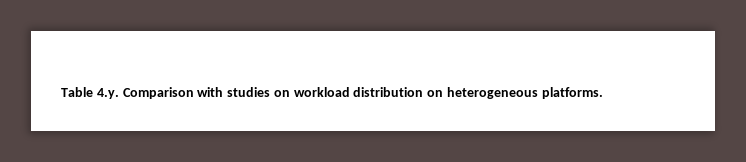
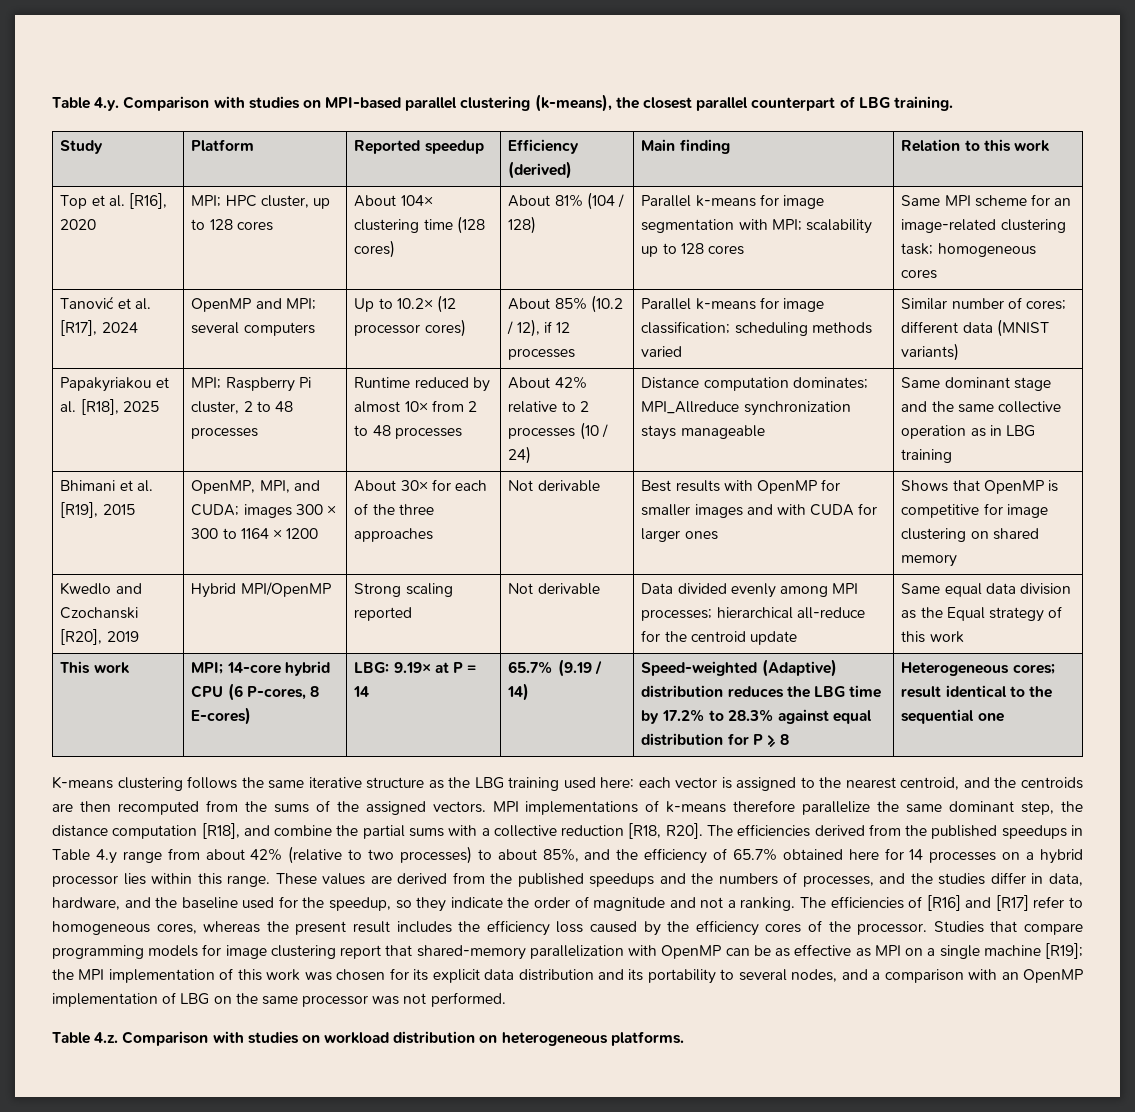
- Table 4.y. Comparison with studies on workload distribution on heterogeneous platforms.
+ Table 4.y. Comparison with studies on MPI-based parallel clustering (k-means), the closest parallel counterpart of LBG training.
+ Study | Platform | Reported speedup | Efficiency (derived) | Main finding | Relation to this work
+ Top et al. [R16], 2020 | MPI; HPC cluster, up to 128 cores | About 104× clustering time (128 cores) | About 81% (104 / 128) | Parallel k-means for image segmentation with MPI; scalability up to 128 cores | Same MPI scheme for an image-related clustering task; homogeneous cores
+ Tanović et al. [R17], 2024 | OpenMP and MPI; several computers | Up to 10.2× (12 processor cores) | About 85% (10.2 / 12), if 12 processes | Parallel k-means for image classification; scheduling methods varied | Similar number of cores; different data (MNIST variants)
+ Papakyriakou et al. [R18], 2025 | MPI; Raspberry Pi cluster, 2 to 48 processes | Runtime reduced by almost 10× from 2 to 48 processes | About 42% relative to 2 processes (10 / 24) | Distance computation dominates; MPI_Allreduce synchronization stays manageable | Same dominant stage and the same collective operation as in LBG training
+ Bhimani et al. [R19], 2015 | OpenMP, MPI, and CUDA; images 300 × 300 to 1164 × 1200 | About 30× for each of the three approaches | Not derivable | Best results with OpenMP for smaller images and with CUDA for larger ones | Shows that OpenMP is competitive for image clustering on shared memory
+ Kwedlo and Czochanski [R20], 2019 | Hybrid MPI/OpenMP | Strong scaling reported | Not derivable | Data divided evenly among MPI processes; hierarchical all-reduce for the centroid update | Same equal data division as the Equal strategy of this work
+ This work | MPI; 14-core hybrid CPU (6 P-cores, 8 E-cores) | LBG: 9.19× at P = 14 | 65.7% (9.19 / 14) | Speed-weighted (Adaptive) distribution reduces the LBG time by 17.2% to 28.3% against equal distribution for P ≥ 8 | Heterogeneous cores; result identical to the sequential one
+ K-means clustering follows the same iterative structure as the LBG training used here: each vector is assigned to the nearest centroid, and the centroids are then recomputed from the sums of the assigned vectors. MPI implementations of k-means therefore parallelize the same dominant step, the distance computation [R18], and combine the partial sums with a collective reduction [R18, R20]. The efficiencies derived from the published speedups in Table 4.y range from about 42% (relative to two processes) to about 85%, and the efficiency of 65.7% obtained here for 14 processes on a hybrid processor lies within this range. These values are derived from the published speedups and the numbers of processes, and the studies differ in data, hardware, and the baseline used for the speedup, so they indicate the order of magnitude and not a ranking. The efficiencies of [R16] and [R17] refer to homogeneous cores, whereas the present result includes the efficiency loss caused by the efficiency cores of the processor. Studies that compare programming models for image clustering report that shared-memory parallelization with OpenMP can be as effective as MPI on a single machine [R19]; the MPI implementation of this work was chosen for its explicit data distribution and its portability to several nodes, and a comparison with an OpenMP implementation of LBG on the same processor was not performed.
+ Table 4.z. Comparison with studies on workload distribution on heterogeneous platforms.

